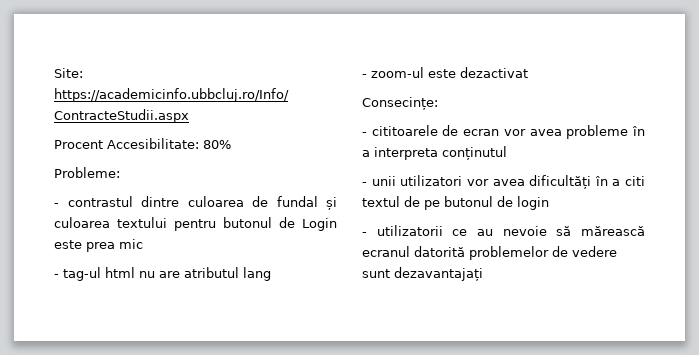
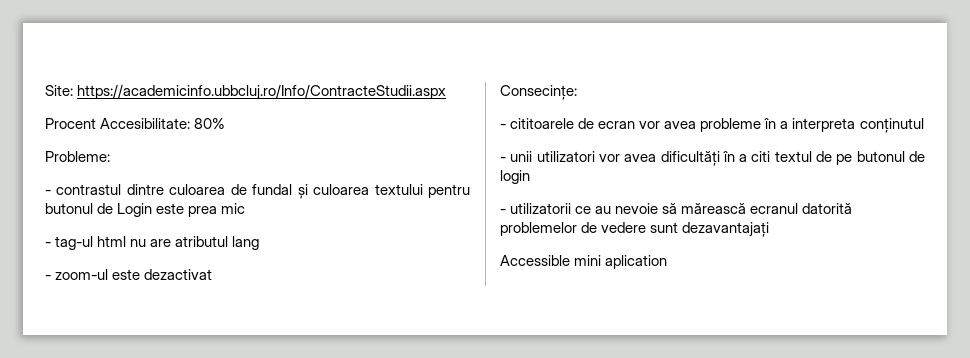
+ Accessible mini aplication

